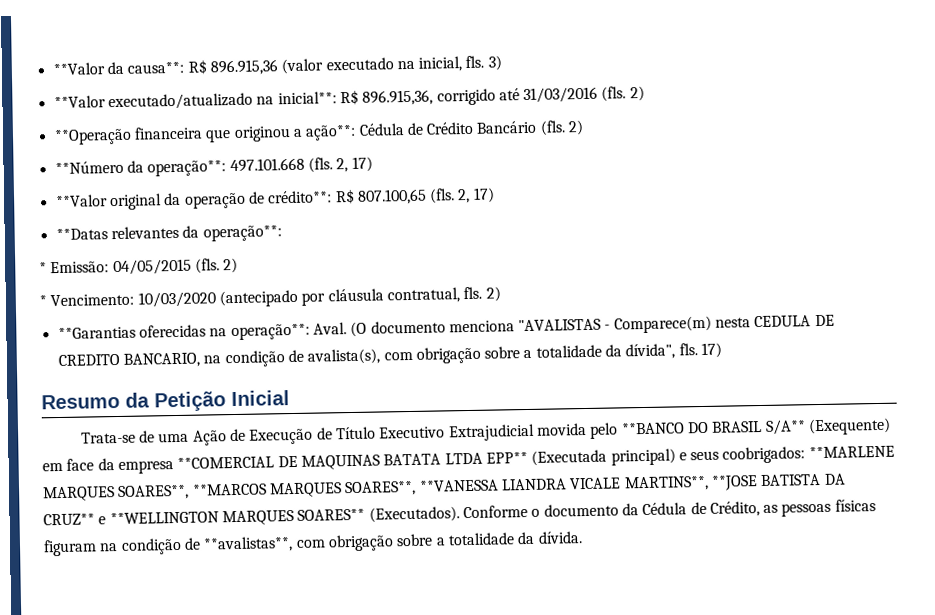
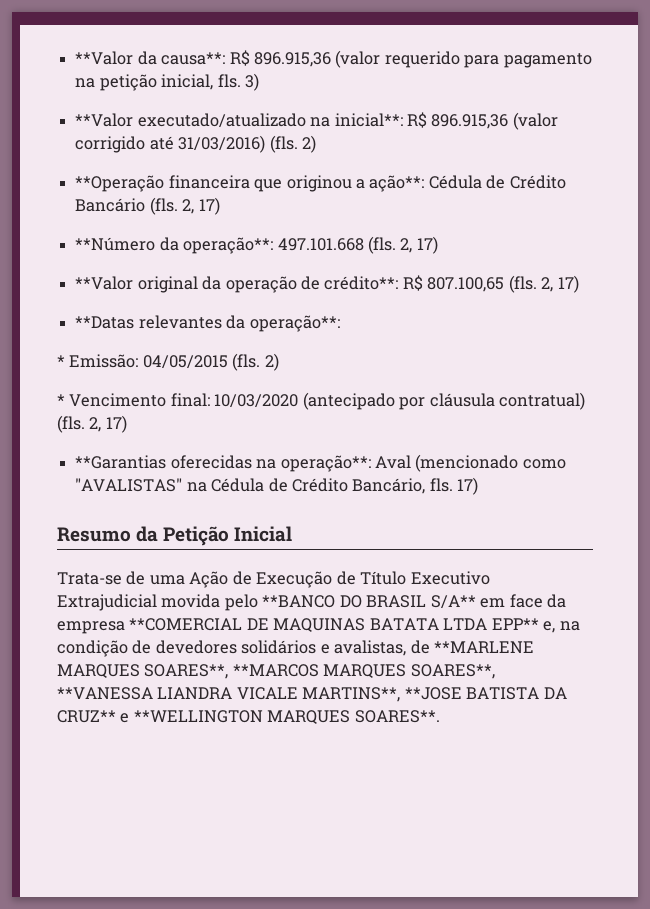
- **Valor da causa**: R$ 896.915,36 (valor executado na inicial, fls.
+ **Valor da causa**: R$ 896.915,36 (valor requerido para pagamento na petição inicial, fls.
- **Valor executado/atualizado na inicial**: R$ 896.915,36, corrigido até 31/03/2016 (fls.
+ **Valor executado/atualizado na inicial**: R$ 896.915,36 (valor corrigido até 31/03/2016) (fls.
- **Operação financeira que originou a ação**: Cédula de Crédito Bancário (fls. 2)
+ **Operação financeira que originou a ação**: Cédula de Crédito Bancário (fls. 2, 17)
- * Vencimento: 10/03/2020 (antecipado por cláusula contratual, fls. 2)
+ * Vencimento final: 10/03/2020 (antecipado por cláusula contratual) (fls. 2, 17)
- **Garantias oferecidas na operação**: Aval. (O documento menciona "AVALISTAS - Comparece(m) nesta CEDULA DE CREDITO BANCARIO, na condição de avalista(s), com obrigação sobre a totalidade da dívida", fls.
+ **Garantias oferecidas na operação**: Aval (mencionado como "AVALISTAS" na Cédula de Crédito Bancário, fls.
- Trata-se de uma Ação de Execução de Título Executivo Extrajudicial movida pelo **BANCO DO BRASIL S/A** (Exequente) em face da empresa **COMERCIAL DE MAQUINAS BATATA LTDA EPP** (Executada principal) e seus coobrigados: **MARLENE MARQUES SOARES**, **MARCOS MARQUES SOARES**, **VANESSA LIANDRA VICALE MARTINS**, **JOSE BATISTA DA CRUZ** e **WELLINGTON MARQUES SOARES** (Executados). Conforme o documento da Cédula de Crédito, as pessoas físicas figuram na condição de **avalistas**, com obrigação sobre a totalidade da dívida.
+ Trata-se de uma Ação de Execução de Título Executivo Extrajudicial movida pelo **BANCO DO BRASIL S/A** em face da empresa **COMERCIAL DE MAQUINAS BATATA LTDA EPP** e, na condição de devedores solidários e avalistas, de **MARLENE MARQUES SOARES**, **MARCOS MARQUES SOARES**, **VANESSA LIANDRA VICALE MARTINS**, **JOSE BATISTA DA CRUZ** e **WELLINGTON MARQUES SOARES**.

